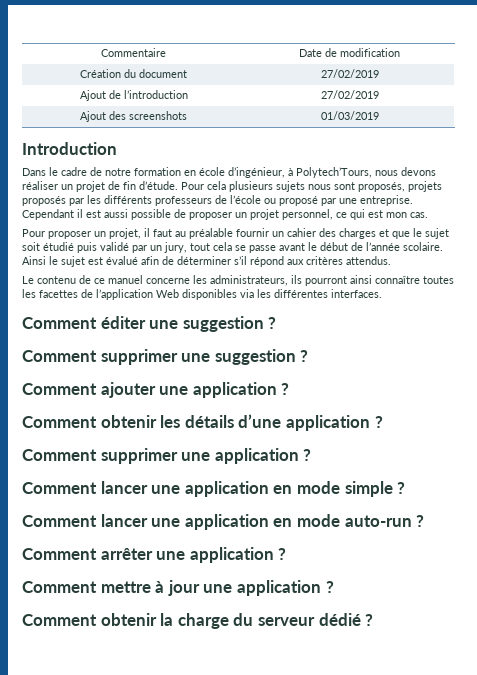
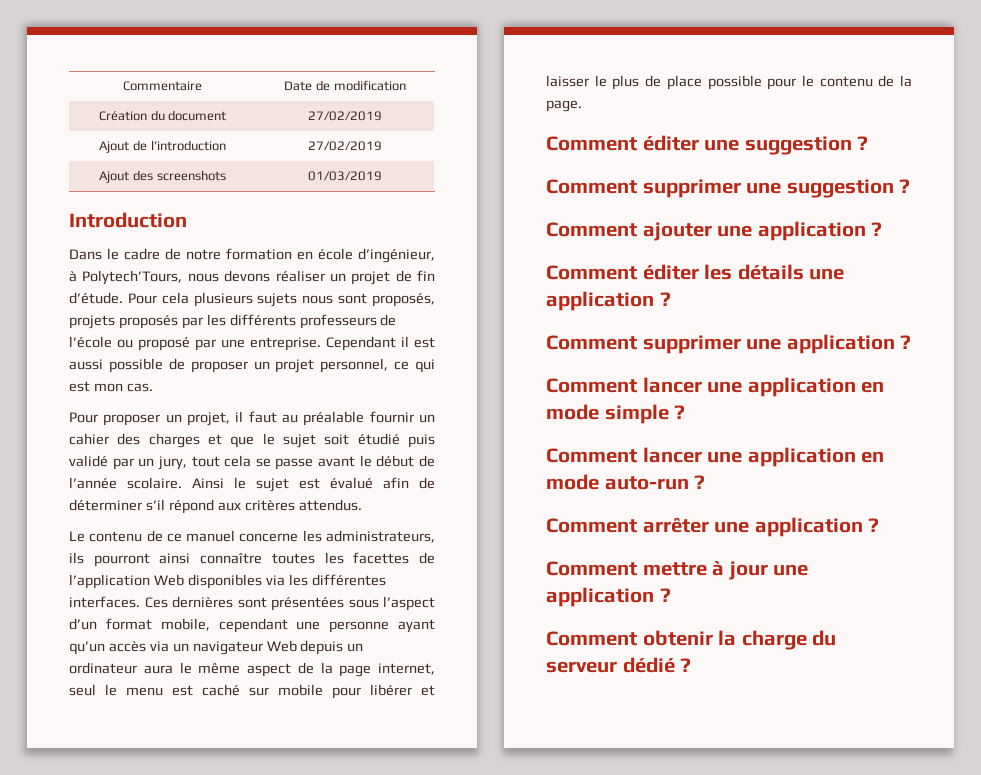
+ Ces dernières sont présentées sous l’aspect d’un format mobile, cependant une personne ayant qu’un accès via un navigateur Web depuis un ordinateur aura le même aspect de la page internet, seul le menu est caché sur mobile pour libérer et laisser le plus de place possible pour le contenu de la page.
- Comment obtenir les détails d’une application ?
+ Comment éditer les détails une application ?

